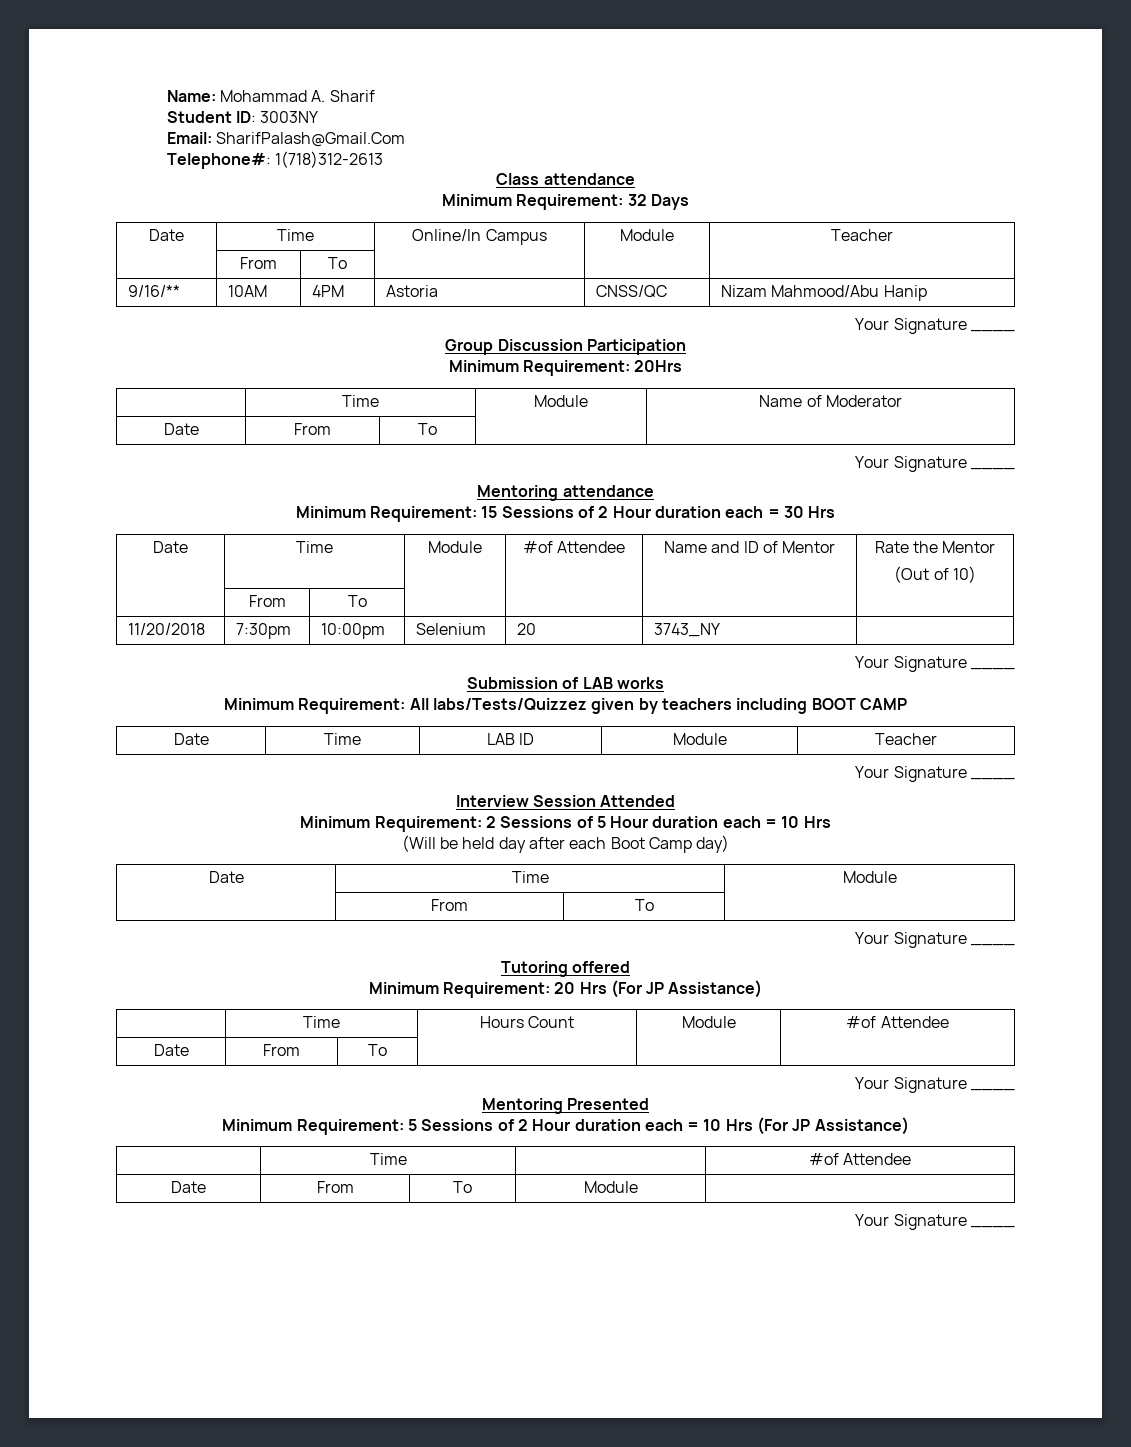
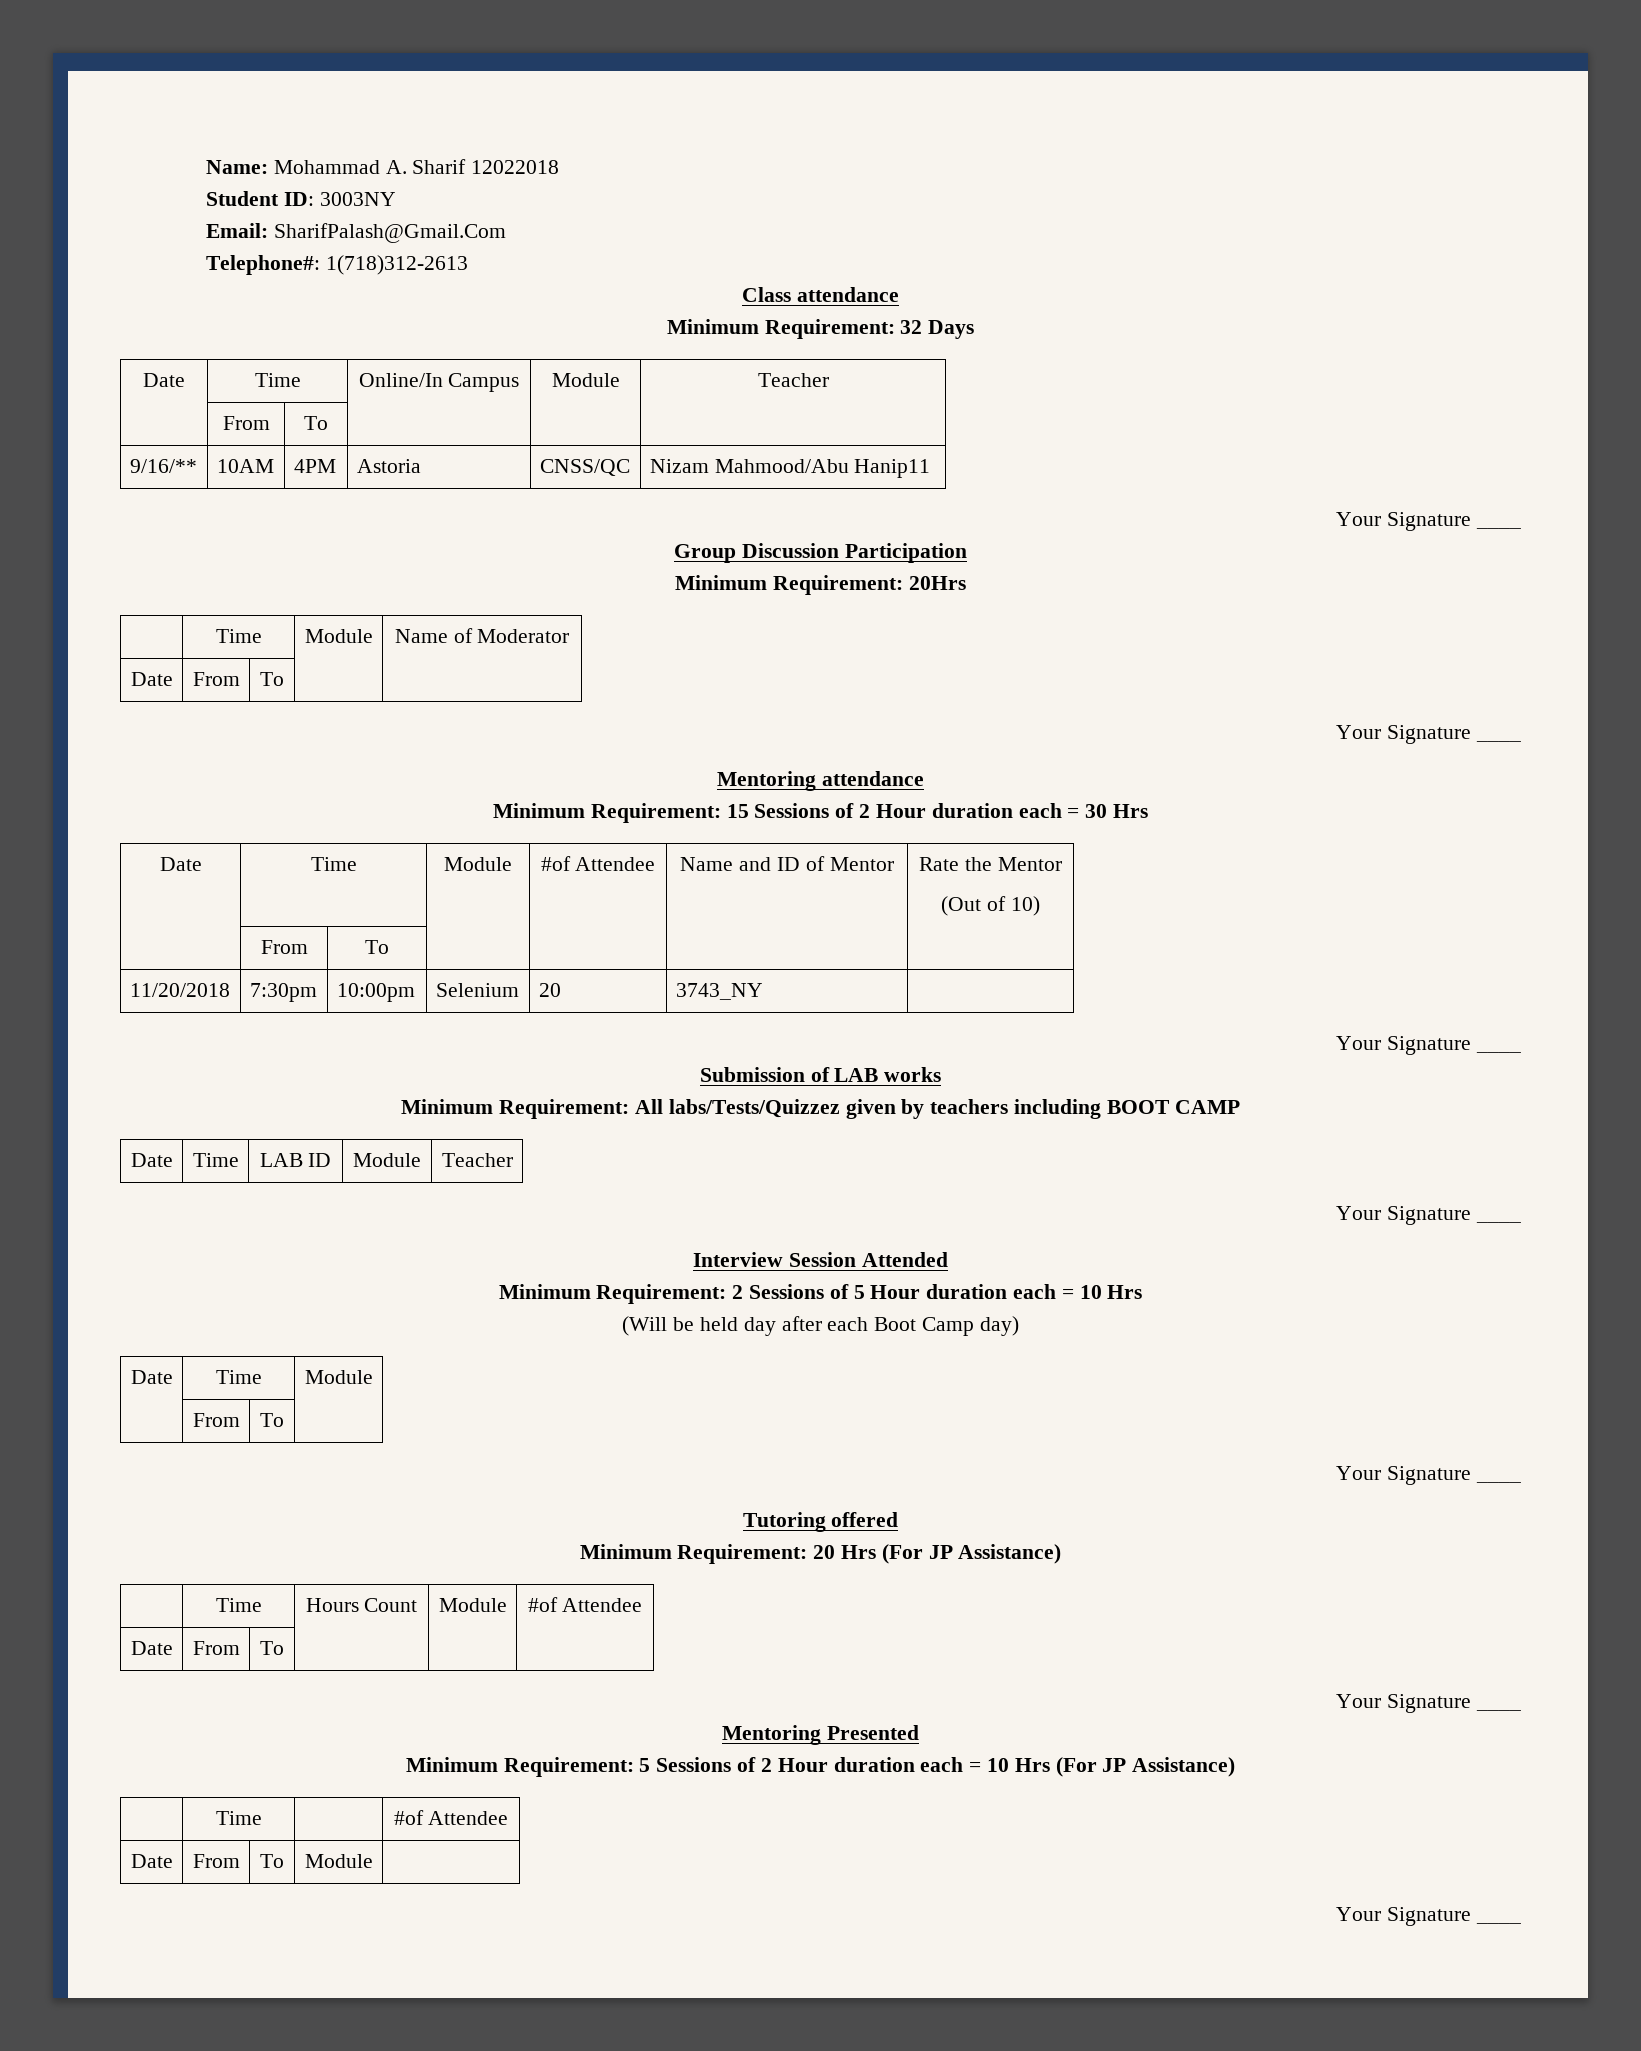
- Name: Mohammad A. Sharif
+ Name: Mohammad A. Sharif 12022018
- 9/16/** | 10AM | 4PM | Astoria | CNSS/QC | Nizam Mahmood/Abu Hanip
+ 9/16/** | 10AM | 4PM | Astoria | CNSS/QC | Nizam Mahmood/Abu Hanip11

